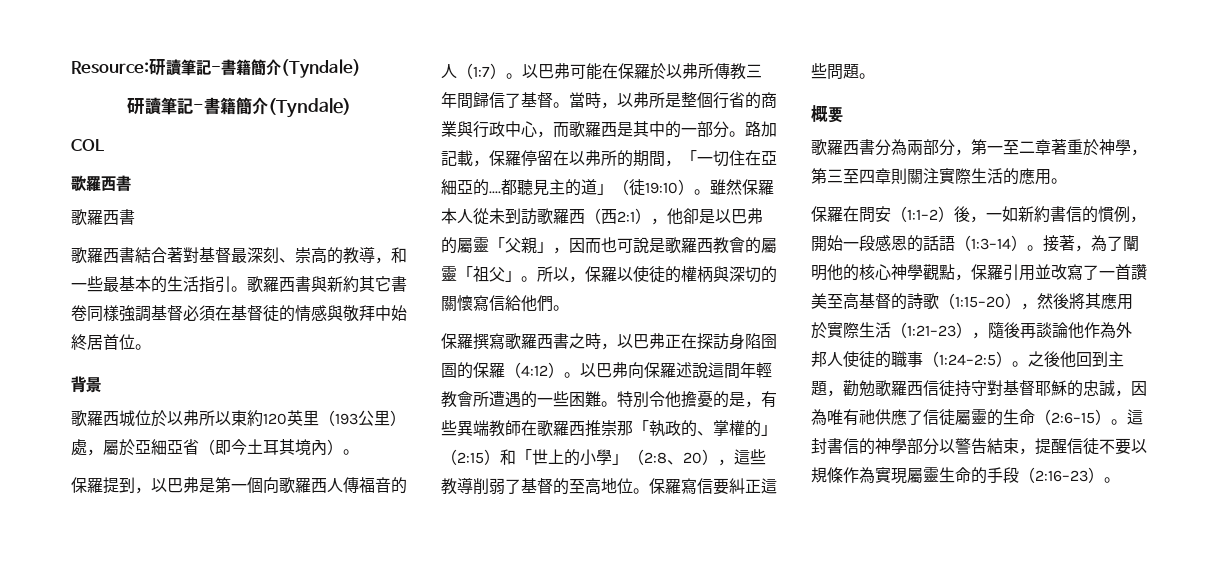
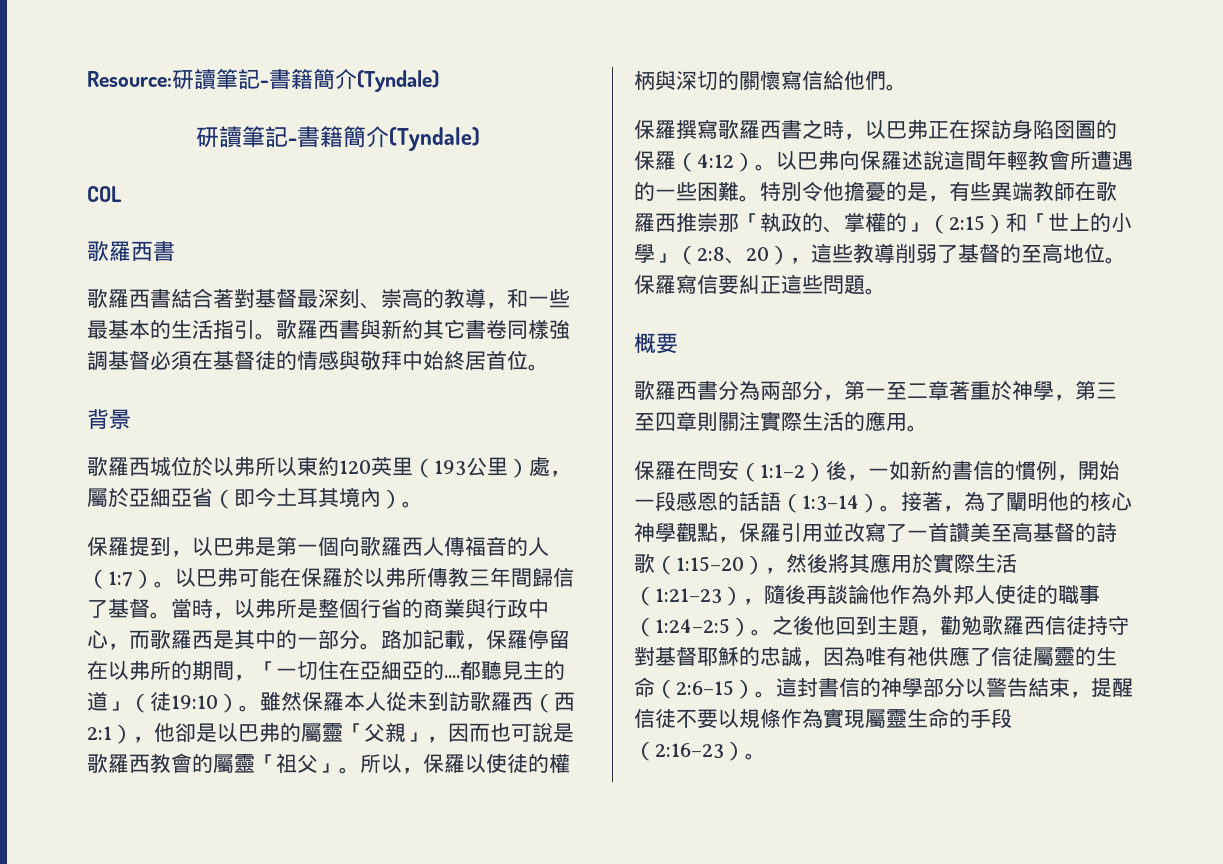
  COL
- 歌羅西書

